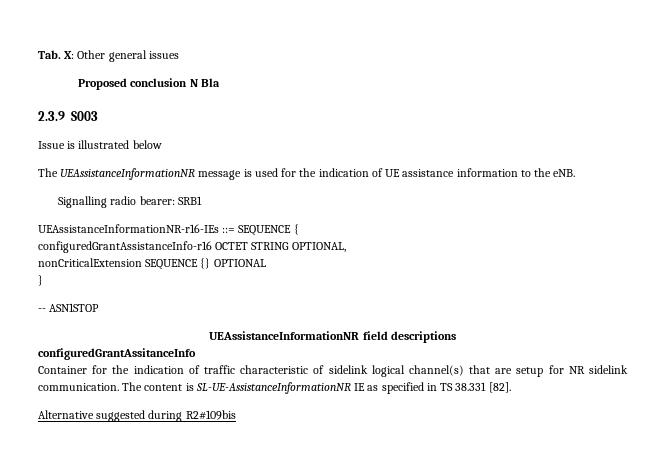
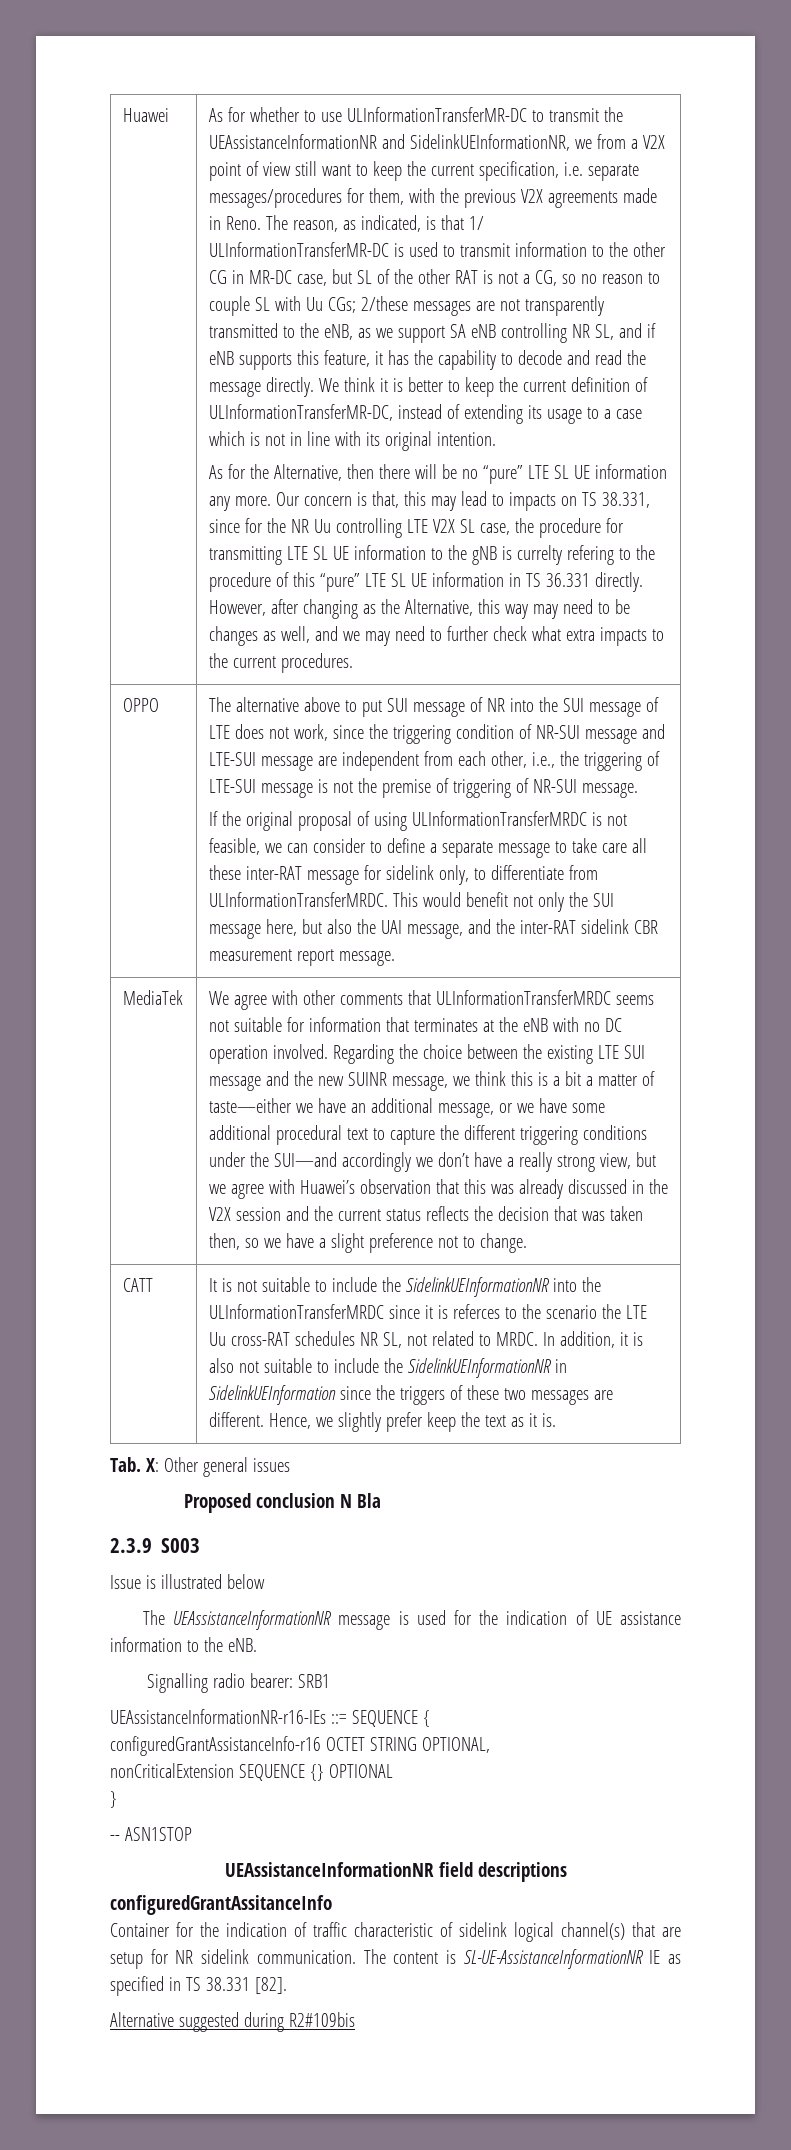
+ Huawei | As for whether to use ULInformationTransferMR-DC to transmit the UEAssistanceInformationNR and SidelinkUEInformationNR, we from a V2X point of view still want to keep the current specification, i.e. separate messages/procedures for them, with the previous V2X agreements made in Reno. The reason, as indicated, is that 1/ ULInformationTransferMR-DC is used to transmit information to the other CG in MR-DC case, but SL of the other RAT is not a CG, so no reason to couple SL with Uu CGs; 2/these messages are not transparently transmitted to the eNB, as we support SA eNB controlling NR SL, and if eNB supports this feature, it has the capability to decode and read the message directly. We think it is better to keep the current definition of ULInformationTransferMR-DC, instead of extending its usage to a case which is not in line with its original intention.
+ As for the Alternative, then there will be no “pure” LTE SL UE information any more. Our concern is that, this may lead to impacts on TS 38.331, since for the NR Uu controlling LTE V2X SL case, the procedure for transmitting LTE SL UE information to the gNB is currelty refering to the procedure of this “pure” LTE SL UE information in TS 36.331 directly. However, after changing as the Alternative, this way may need to be changes as well, and we may need to further check what extra impacts to the current procedures.
+ OPPO | The alternative above to put SUI message of NR into the SUI message of LTE does not work, since the triggering condition of NR-SUI message and LTE-SUI message are independent from each other, i.e., the triggering of LTE-SUI message is not the premise of triggering of NR-SUI message.
+ If the original proposal of using ULInformationTransferMRDC is not feasible, we can consider to define a separate message to take care all these inter-RAT message for sidelink only, to differentiate from ULInformationTransferMRDC. This would benefit not only the SUI message here, but also the UAI message, and the inter-RAT sidelink CBR measurement report message.
+ MediaTek | We agree with other comments that ULInformationTransferMRDC seems not suitable for information that terminates at the eNB with no DC operation involved. Regarding the choice between the existing LTE SUI message and the new SUINR message, we think this is a bit a matter of taste—either we have an additional message, or we have some additional procedural text to capture the different triggering conditions under the SUI—and accordingly we don’t have a really strong view, but we agree with Huawei’s observation that this was already discussed in the V2X session and the current status reflects the decision that was taken then, so we have a slight preference not to change.
+ CATT | It is not suitable to include the SidelinkUEInformationNR into the ULInformationTransferMRDC since it is referces to the scenario the LTE Uu cross-RAT schedules NR SL, not related to MRDC. In addition, it is also not suitable to include the SidelinkUEInformationNR in SidelinkUEInformation since the triggers of these two messages are different. Hence, we slightly prefer keep the text as it is.

